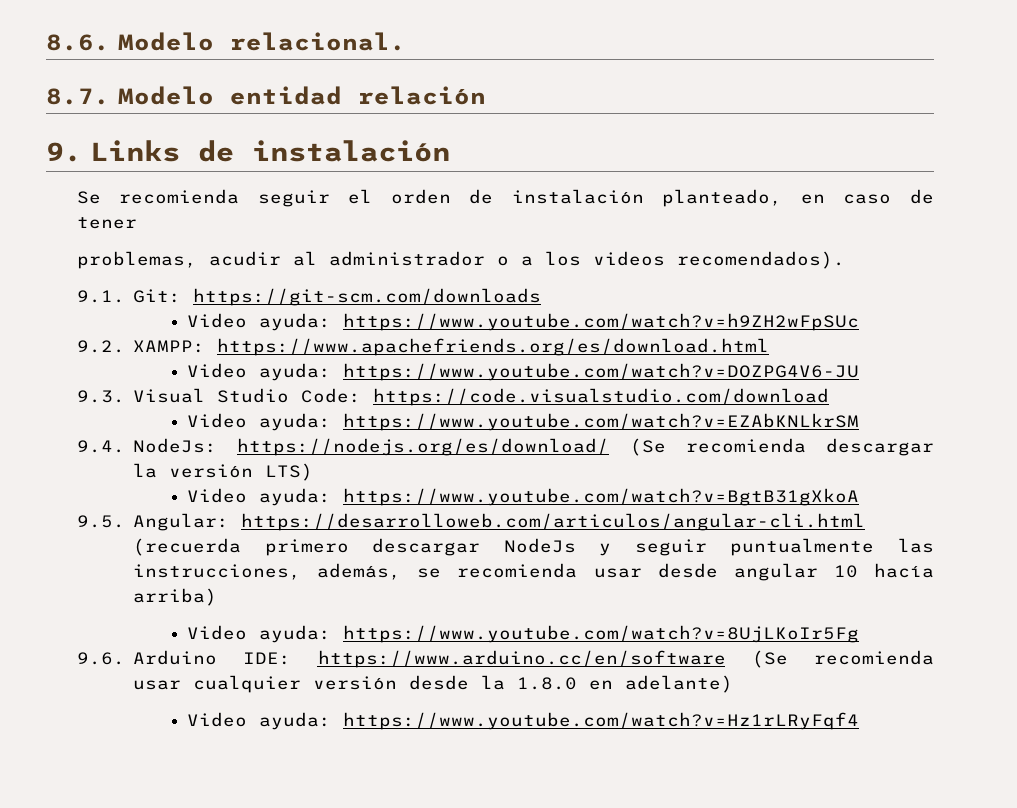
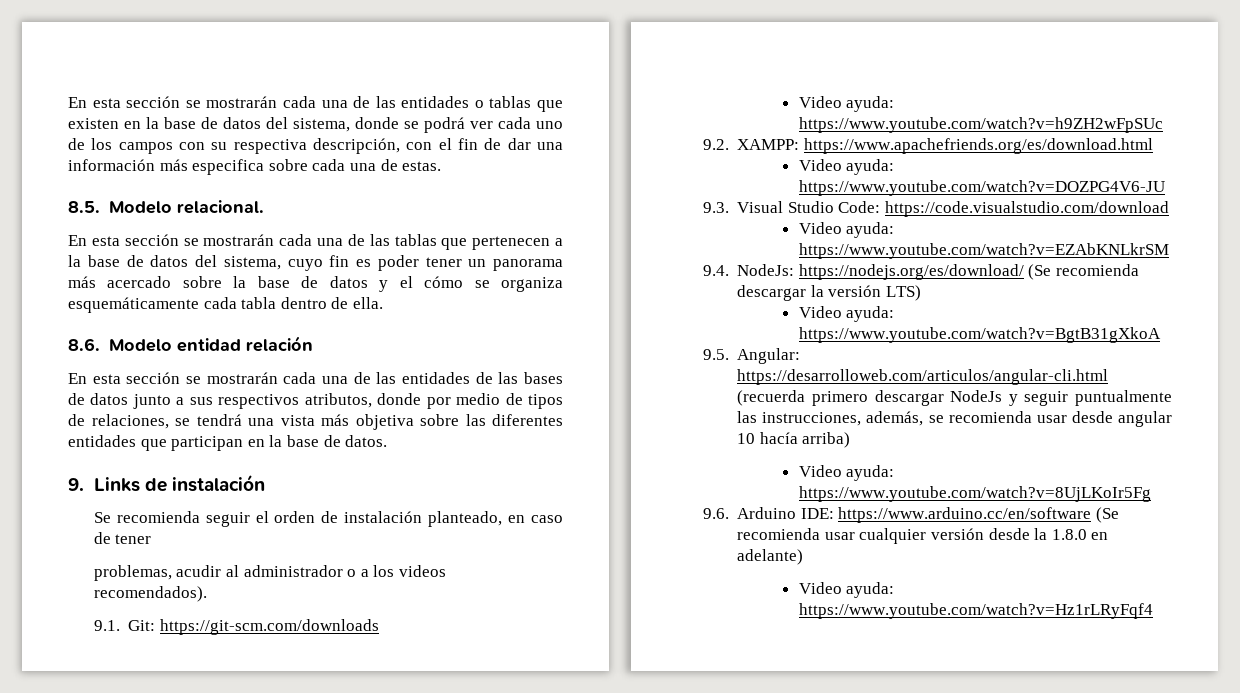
- 8.6. Modelo relacional.
- 8.7. Modelo entidad relación
+ En esta sección se mostrarán cada una de las entidades o tablas que existen en la base de datos del sistema, donde se podrá ver cada uno de los campos con su respectiva descripción, con el fin de dar una información más especifica sobre cada una de estas.
+ 8.5. Modelo relacional.
+ En esta sección se mostrarán cada una de las tablas que pertenecen a la base de datos del sistema, cuyo fin es poder tener un panorama más acercado sobre la base de datos y el cómo se organiza esquemáticamente cada tabla dentro de ella.
+ 8.6. Modelo entidad relación
+ En esta sección se mostrarán cada una de las entidades de las bases de datos junto a sus respectivos atributos, donde por medio de tipos de relaciones, se tendrá una vista más objetiva sobre las diferentes entidades que participan en la base de datos.

